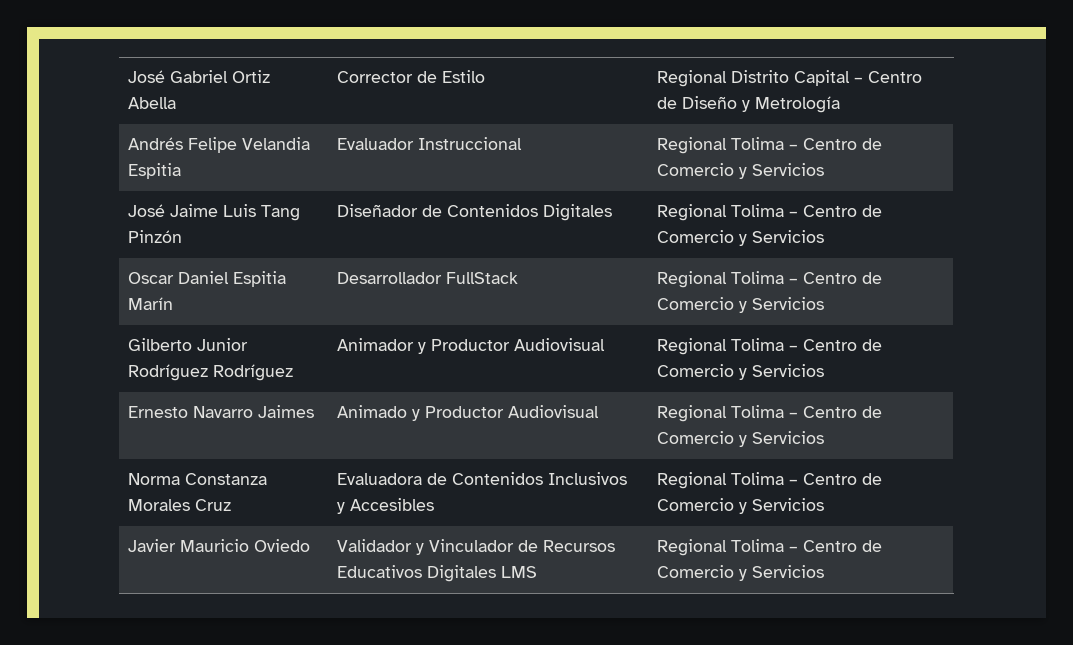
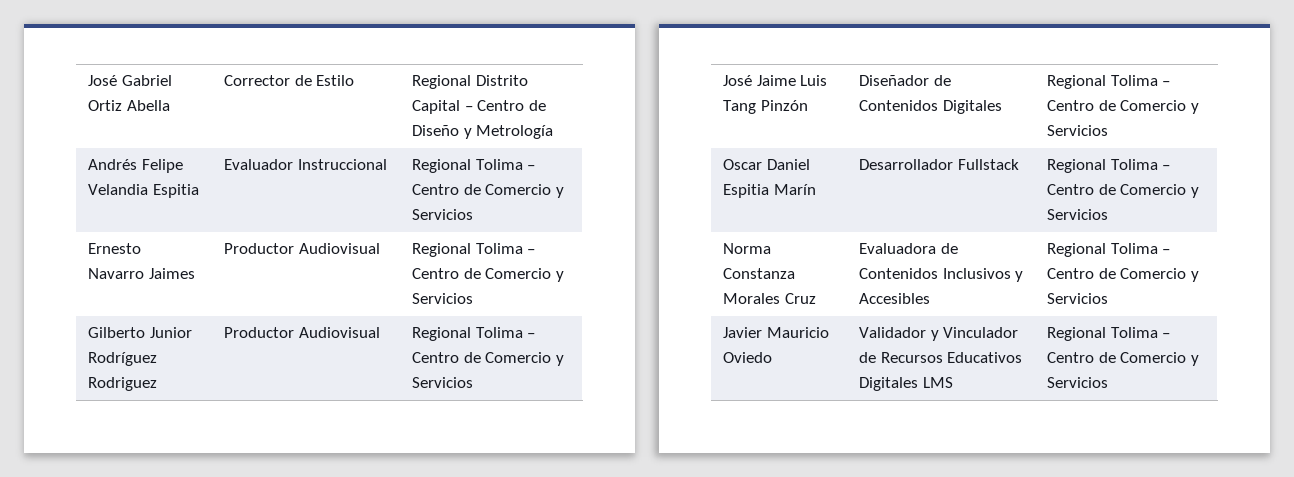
+ Ernesto Navarro Jaimes | Productor Audiovisual | Regional Tolima – Centro de Comercio y Servicios
+ Gilberto Junior Rodríguez Rodriguez | Productor Audiovisual | Regional Tolima – Centro de Comercio y Servicios
- Oscar Daniel Espitia Marín | Desarrollador FullStack | Regional Tolima – Centro de Comercio y Servicios
- Gilberto Junior Rodríguez Rodríguez | Animador y Productor Audiovisual | Regional Tolima – Centro de Comercio y Servicios
- Ernesto Navarro Jaimes | Animado y Productor Audiovisual | Regional Tolima – Centro de Comercio y Servicios
+ Oscar Daniel Espitia Marín | Desarrollador Fullstack | Regional Tolima – Centro de Comercio y Servicios

